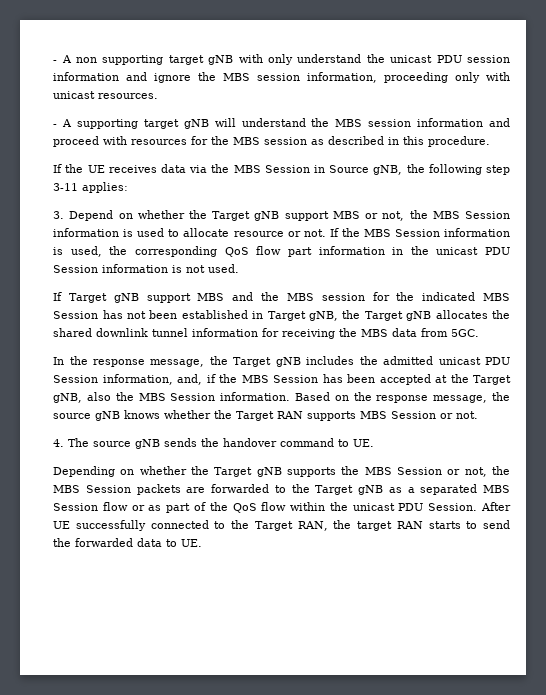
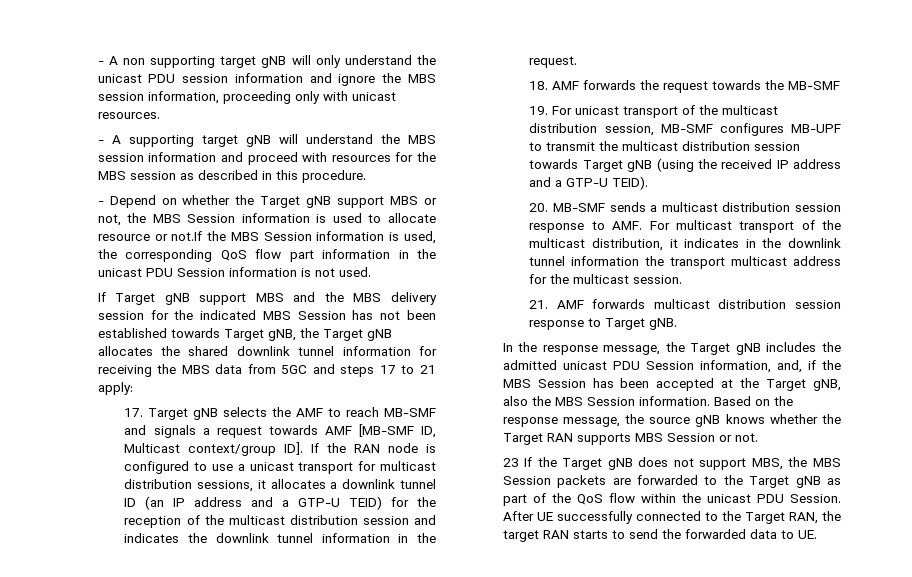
- - A non supporting target gNB with only understand the unicast PDU session information and ignore the MBS session information, proceeding only with unicast resources.
+ - A non supporting target gNB will only understand the unicast PDU session information and ignore the MBS session information, proceeding only with unicast resources.
- If the UE receives data via the MBS Session in Source gNB, the following step 3-11 applies:
- 3. Depend on whether the Target gNB support MBS or not, the MBS Session information is used to allocate resource or not. If the MBS Session information is used, the corresponding QoS flow part information in the unicast PDU Session information is not used.
+ - Depend on whether the Target gNB support MBS or not, the MBS Session information is used to allocate resource or not.If the MBS Session information is used, the corresponding QoS flow part information in the unicast PDU Session information is not used.
- If Target gNB support MBS and the MBS session for the indicated MBS Session has not been established in Target gNB, the Target gNB allocates the shared downlink tunnel information for receiving the MBS data from 5GC.
+ If Target gNB support MBS and the MBS delivery session for the indicated MBS Session has not been established towards Target gNB, the Target gNB allocates the shared downlink tunnel information for receiving the MBS data from 5GC and steps 17 to 21 apply:
+ 17. Target gNB selects the AMF to reach MB-SMF and signals a request towards AMF [MB-SMF ID, Multicast context/group ID]. If the RAN node is configured to use a unicast transport for multicast distribution sessions, it allocates a downlink tunnel ID (an IP address and a GTP-U TEID) for the reception of the multicast distribution session and indicates the downlink tunnel information in the request.
+ 18. AMF forwards the request towards the MB-SMF
+ 19. For unicast transport of the multicast distribution session, MB-SMF configures MB-UPF to transmit the multicast distribution session towards Target gNB (using the received IP address and a GTP-U TEID).
+ 20. MB-SMF sends a multicast distribution session response to AMF. For multicast transport of the multicast distribution, it indicates in the downlink tunnel information the transport multicast address for the multicast session.
+ 21. AMF forwards multicast distribution session response to Target gNB.
- 4. The source gNB sends the handover command to UE.
- Depending on whether the Target gNB supports the MBS Session or not, the MBS Session packets are forwarded to the Target gNB as a separated MBS Session flow or as part of the QoS flow within the unicast PDU Session.
+ 23 If the Target gNB does not support MBS, the MBS Session packets are forwarded to the Target gNB as part of the QoS flow within the unicast PDU Session.

